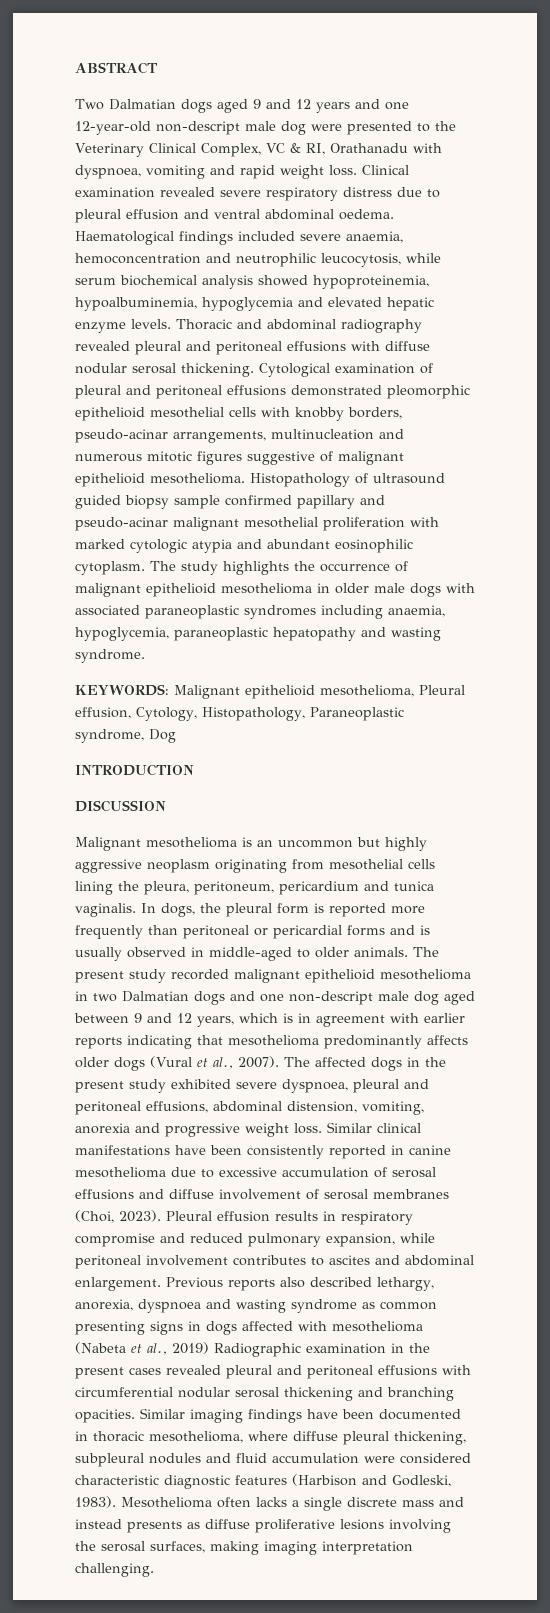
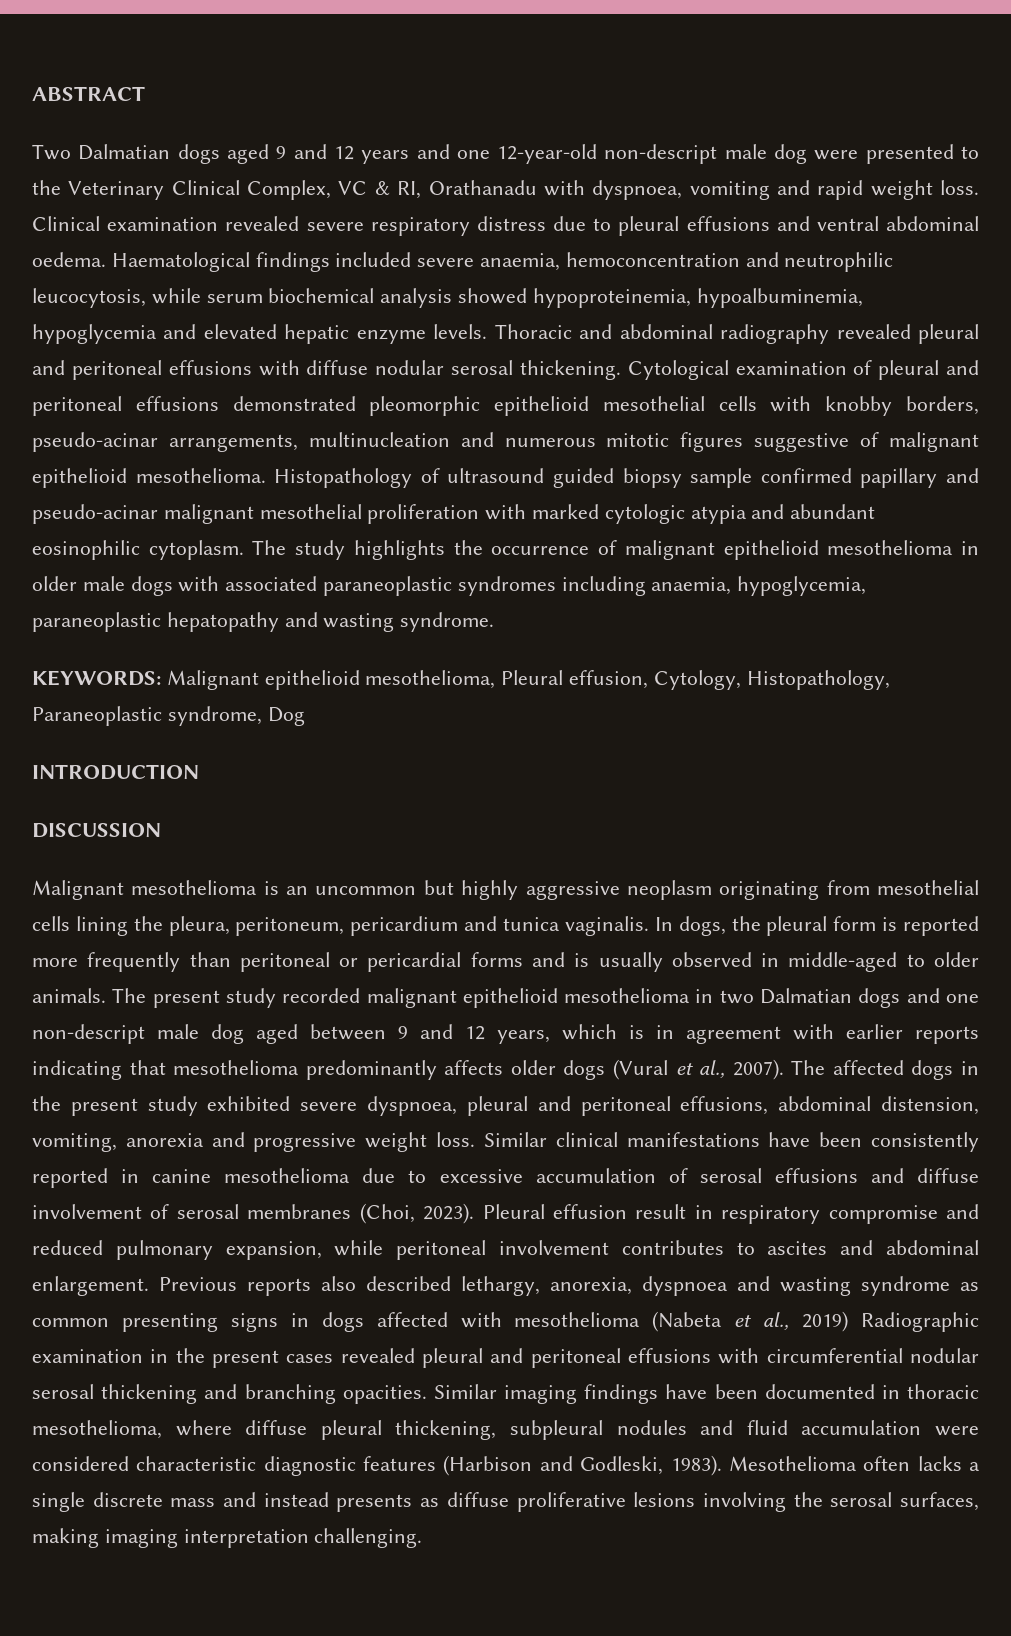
- Clinical examination revealed severe respiratory distress due to pleural effusion and ventral abdominal oedema.
+ Clinical examination revealed severe respiratory distress due to pleural effusions and ventral abdominal oedema.
- Pleural effusion results in respiratory compromise and reduced pulmonary expansion, while peritoneal involvement contributes to ascites and abdominal enlargement.
+ Pleural effusion result in respiratory compromise and reduced pulmonary expansion, while peritoneal involvement contributes to ascites and abdominal enlargement.

